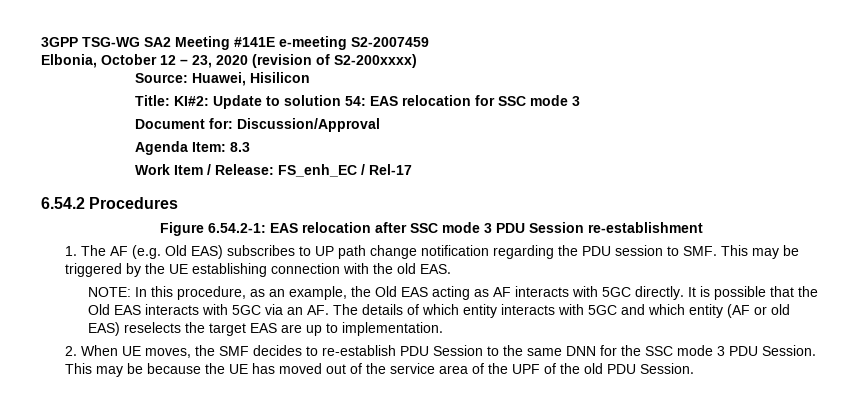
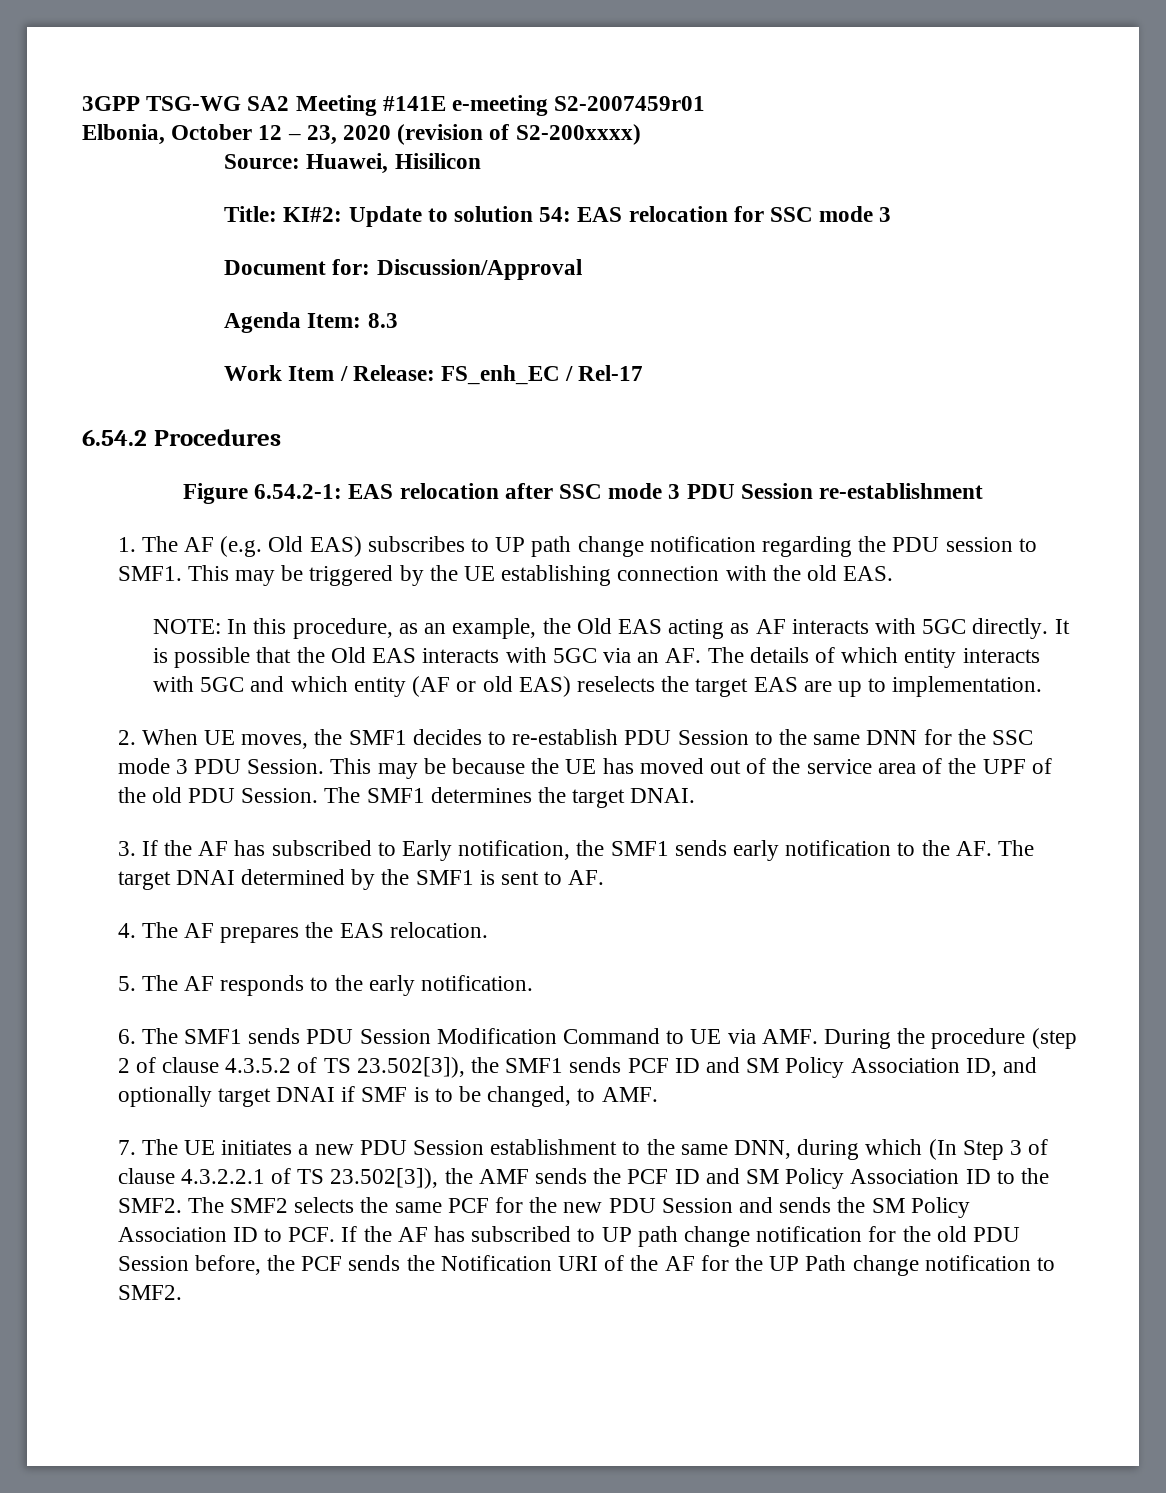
- 3GPP TSG-WG SA2 Meeting #141E e-meeting S2-2007459
+ 3GPP TSG-WG SA2 Meeting #141E e-meeting S2-2007459r01
- 1. The AF (e.g. Old EAS) subscribes to UP path change notification regarding the PDU session to SMF. This may be triggered by the UE establishing connection with the old EAS.
+ 1. The AF (e.g. Old EAS) subscribes to UP path change notification regarding the PDU session to SMF1. This may be triggered by the UE establishing connection with the old EAS.
- 2. When UE moves, the SMF decides to re-establish PDU Session to the same DNN for the SSC mode 3 PDU Session.
+ 2. When UE moves, the SMF1 decides to re-establish PDU Session to the same DNN for the SSC mode 3 PDU Session.
+ The SMF1 determines the target DNAI.
+ 3. If the AF has subscribed to Early notification, the SMF1 sends early notification to the AF. The target DNAI determined by the SMF1 is sent to AF.
+ 4. The AF prepares the EAS relocation.
+ 5. The AF responds to the early notification.
+ 6. The SMF1 sends PDU Session Modification Command to UE via AMF. During the procedure (step 2 of clause 4.3.5.2 of TS 23.502[3]), the SMF1 sends PCF ID and SM Policy Association ID, and optionally target DNAI if SMF is to be changed, to AMF.
+ 7. The UE initiates a new PDU Session establishment to the same DNN, during which (In Step 3 of clause 4.3.2.2.1 of TS 23.502[3]), the AMF sends the PCF ID and SM Policy Association ID to the SMF2. The SMF2 selects the same PCF for the new PDU Session and sends the SM Policy Association ID to PCF. If the AF has subscribed to UP path change notification for the old PDU Session before, the PCF sends the Notification URI of the AF for the UP Path change notification to SMF2.

